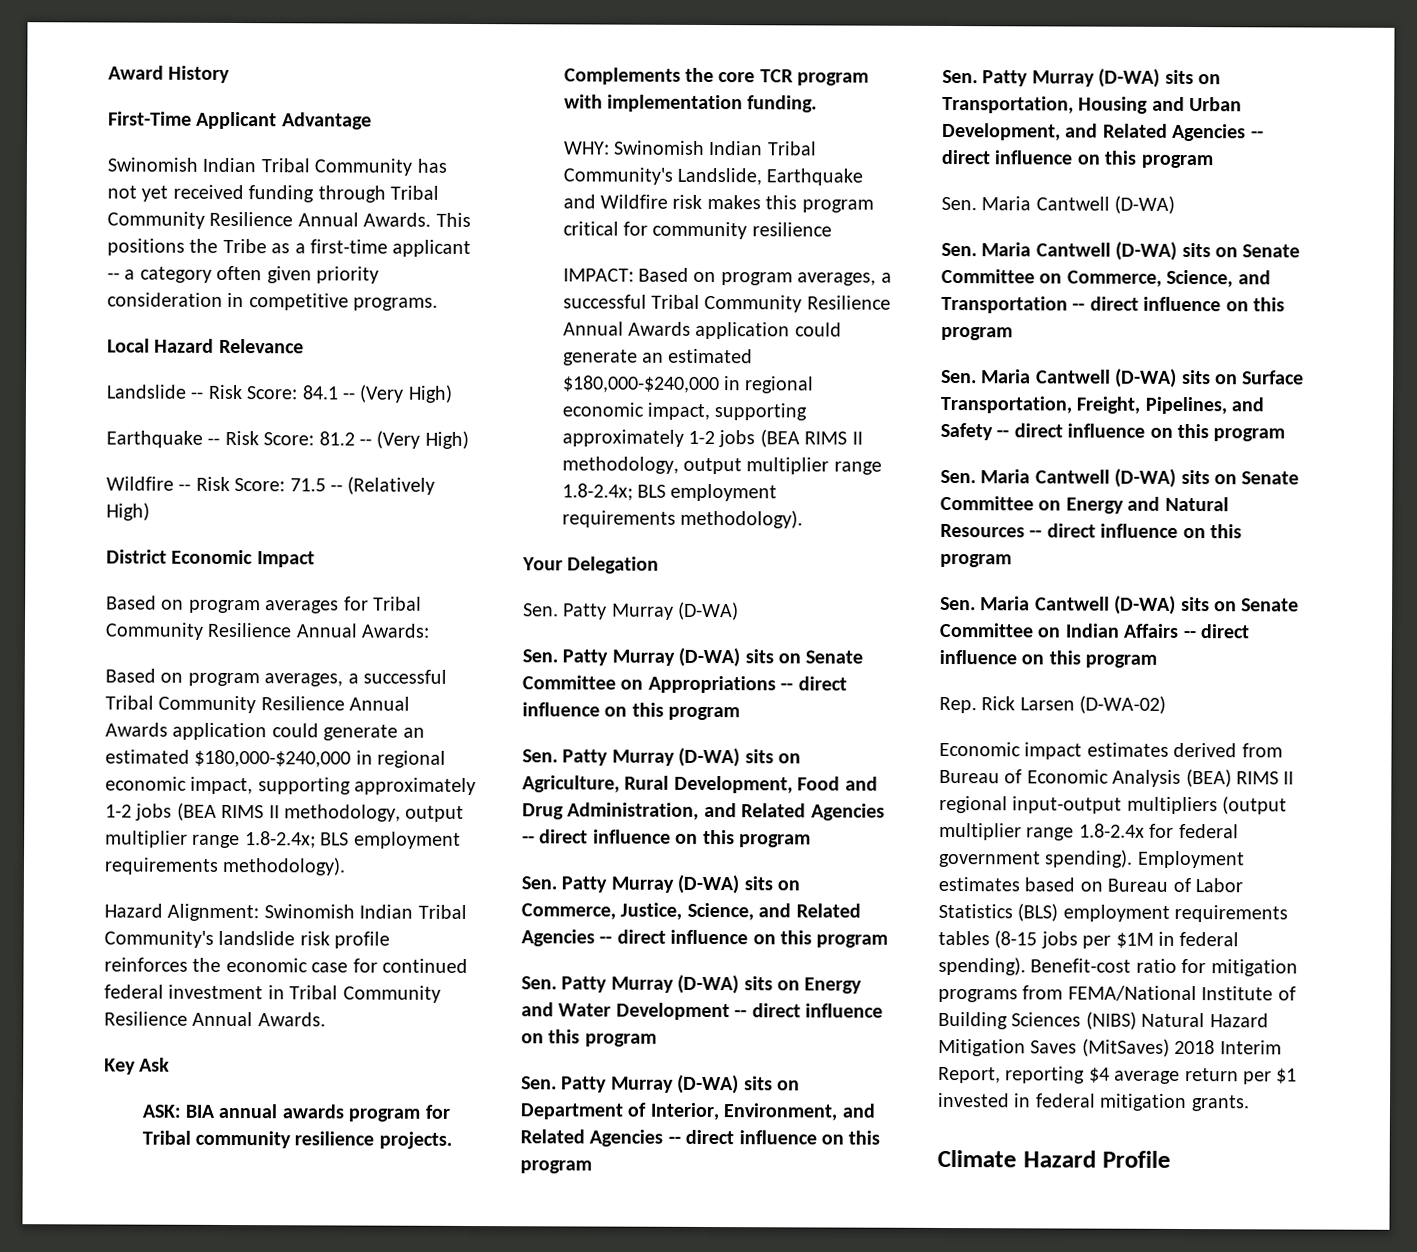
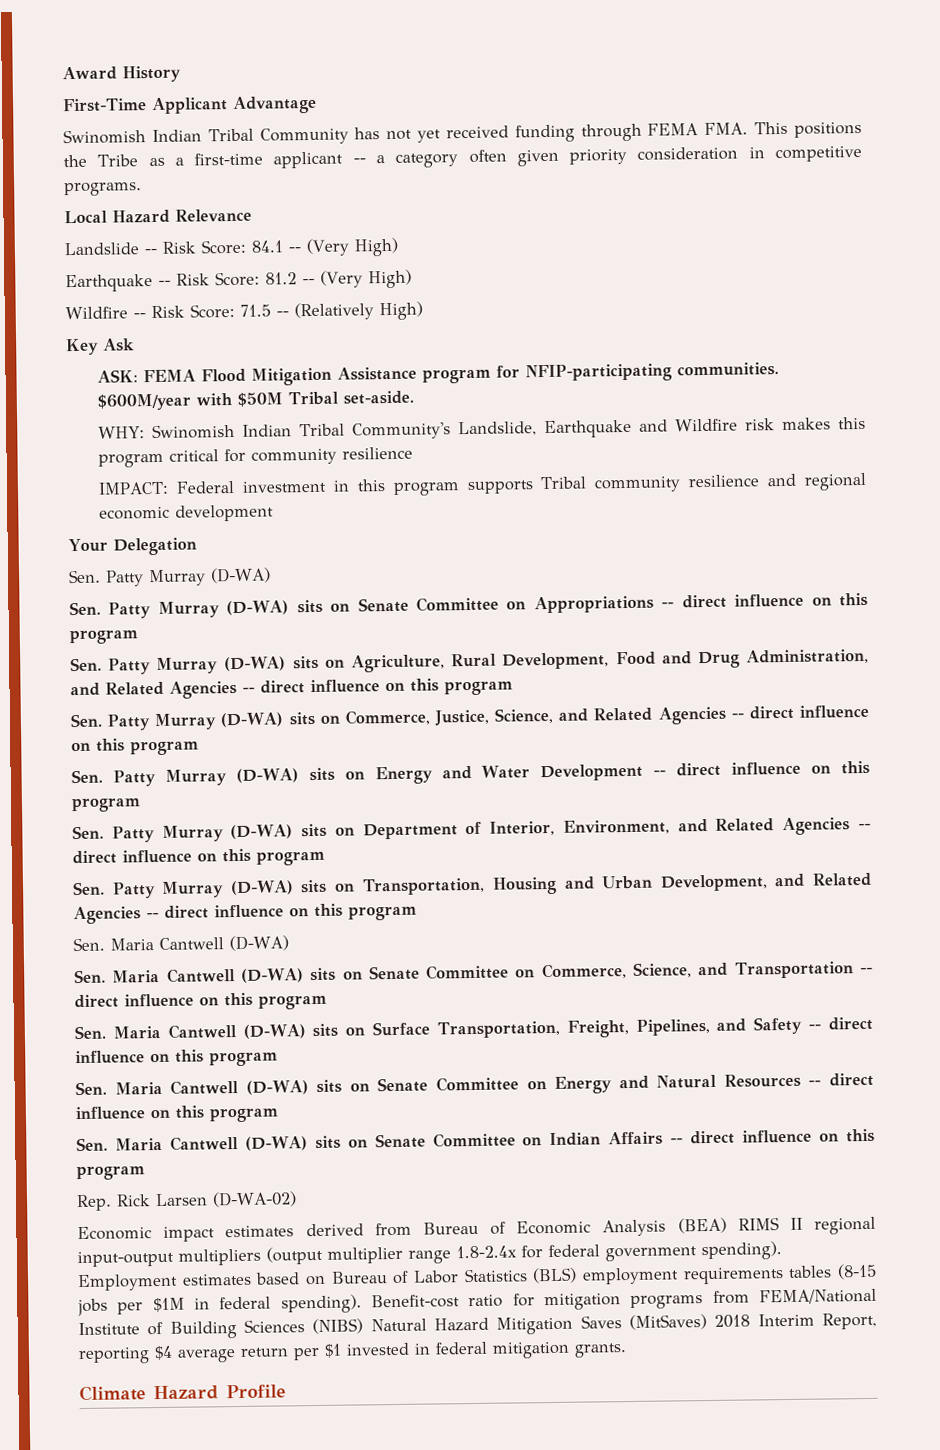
- Swinomish Indian Tribal Community has not yet received funding through Tribal Community Resilience Annual Awards. This positions the Tribe as a first-time applicant -- a category often given priority consideration in competitive programs.
+ Swinomish Indian Tribal Community has not yet received funding through FEMA FMA. This positions the Tribe as a first-time applicant -- a category often given priority consideration in competitive programs.
- District Economic Impact
- Based on program averages for Tribal Community Resilience Annual Awards:
- Based on program averages, a successful Tribal Community Resilience Annual Awards application could generate an estimated $180,000-$240,000 in regional economic impact, supporting approximately 1-2 jobs (BEA RIMS II methodology, output multiplier range 1.8-2.4x; BLS employment requirements methodology).
- Hazard Alignment: Swinomish Indian Tribal Community's landslide risk profile reinforces the economic case for continued federal investment in Tribal Community Resilience Annual Awards.
  Key Ask
- ASK: BIA annual awards program for Tribal community resilience projects. Complements the core TCR program with implementation funding.
+ ASK: FEMA Flood Mitigation Assistance program for NFIP-participating communities. $600M/year with $50M Tribal set-aside.
- IMPACT: Based on program averages, a successful Tribal Community Resilience Annual Awards application could generate an estimated $180,000-$240,000 in regional economic impact, supporting approximately 1-2 jobs (BEA RIMS II methodology, output multiplier range 1.8-2.4x; BLS employment requirements methodology).
+ IMPACT: Federal investment in this program supports Tribal community resilience and regional economic development

